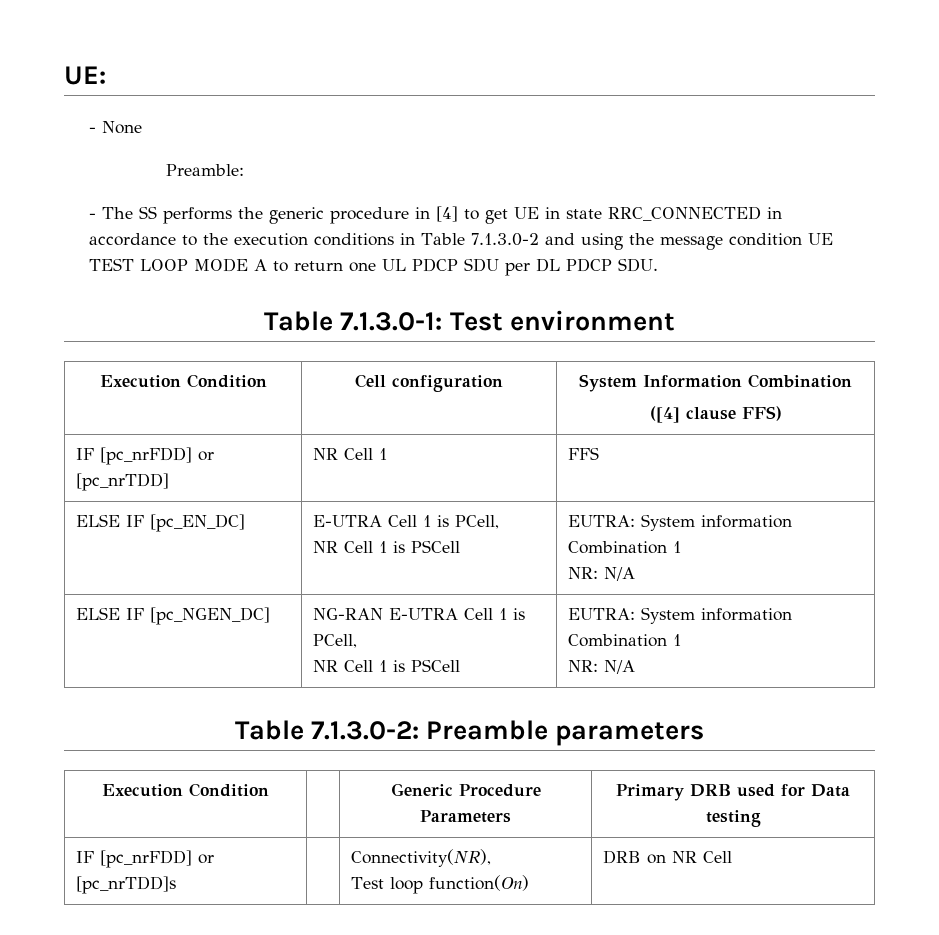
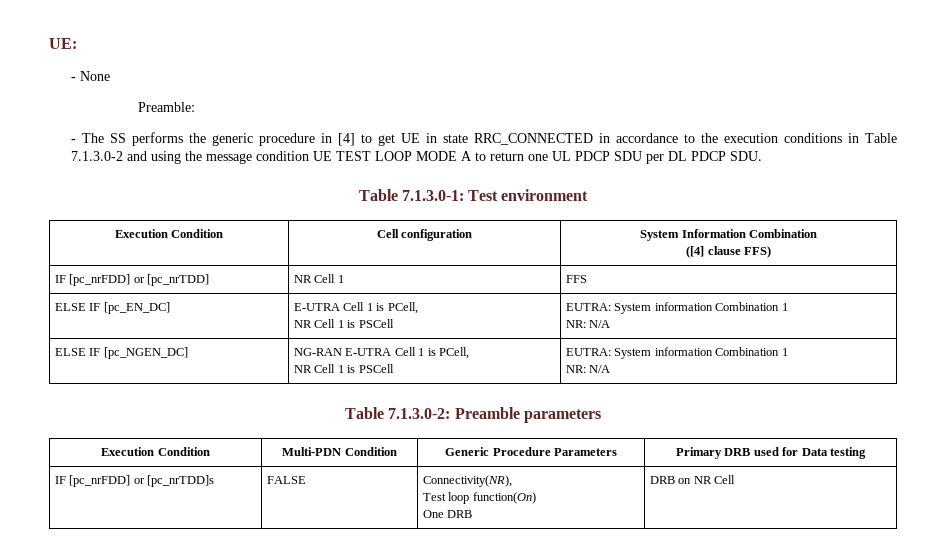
- Execution Condition | | Generic Procedure Parameters | Primary DRB used for Data testing
+ Execution Condition | Multi-PDN Condition | Generic Procedure Parameters | Primary DRB used for Data testing
- IF [pc_nrFDD] or [pc_nrTDD]s | | Connectivity(NR),
- Test loop function(On) | DRB on NR Cell
+ IF [pc_nrFDD] or [pc_nrTDD]s | FALSE | Connectivity(NR),
+ Test loop function(On)
+ One DRB | DRB on NR Cell

